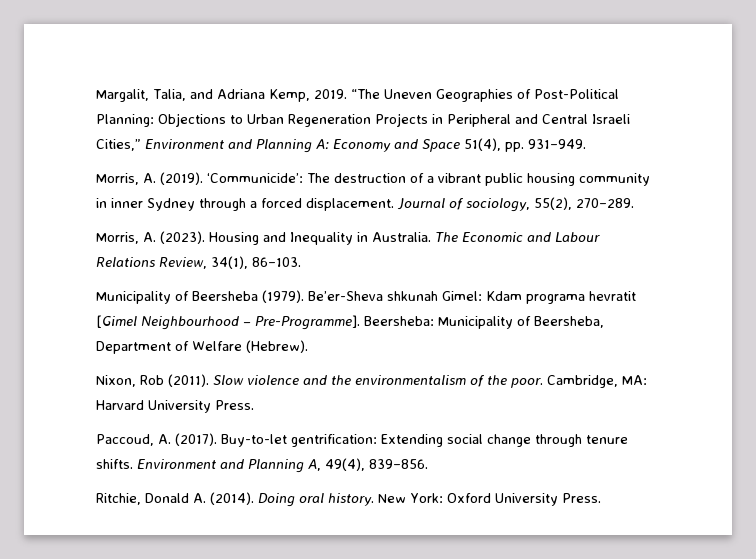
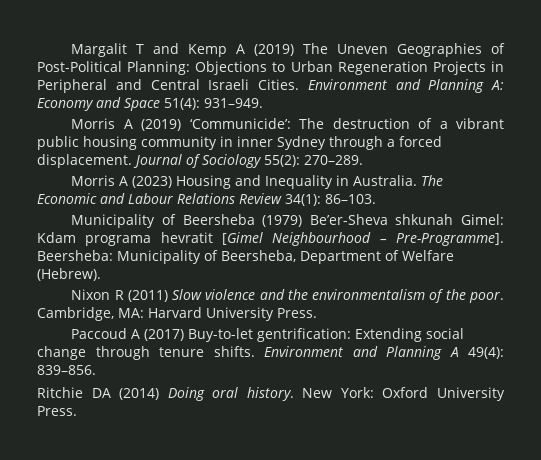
- Margalit, Talia, and Adriana Kemp, 2019. “The Uneven Geographies of Post-Political Planning: Objections to Urban Regeneration Projects in Peripheral and Central Israeli Cities,” Environment and Planning A: Economy and Space 51(4), pp. 931–949.
+ Margalit T and Kemp A (2019) The Uneven Geographies of Post-Political Planning: Objections to Urban Regeneration Projects in Peripheral and Central Israeli Cities. Environment and Planning A: Economy and Space 51(4): 931–949.
- Morris, A. (2019). ‘Communicide’: The destruction of a vibrant public housing community in inner Sydney through a forced displacement.
+ Morris A (2019) ‘Communicide’: The destruction of a vibrant public housing community in inner Sydney through a forced displacement.
- Journal of sociology, 55(2), 270–289.
+ Journal of Sociology 55(2): 270–289.
- Morris, A. (2023). Housing and Inequality in Australia.
+ Morris A (2023) Housing and Inequality in Australia.
- The Economic and Labour Relations Review, 34(1), 86–103.
+ The Economic and Labour Relations Review 34(1): 86–103.
- Municipality of Beersheba (1979). Be’er-Sheva shkunah Gimel: Kdam programa hevratit [Gimel Neighbourhood – Pre-Programme].
+ Municipality of Beersheba (1979) Be’er-Sheva shkunah Gimel: Kdam programa hevratit [Gimel Neighbourhood – Pre-Programme].
- Nixon, Rob (2011). Slow violence and the environmentalism of the poor.
+ Nixon R (2011) Slow violence and the environmentalism of the poor.
- Paccoud, A. (2017). Buy-to-let gentrification: Extending social change through tenure shifts.
+ Paccoud A (2017) Buy-to-let gentrification: Extending social change through tenure shifts.
- Environment and Planning A, 49(4), 839–856.
+ Environment and Planning A 49(4): 839–856.
- Ritchie, Donald A. (2014). Doing oral history.
+ Ritchie DA (2014) Doing oral history.

